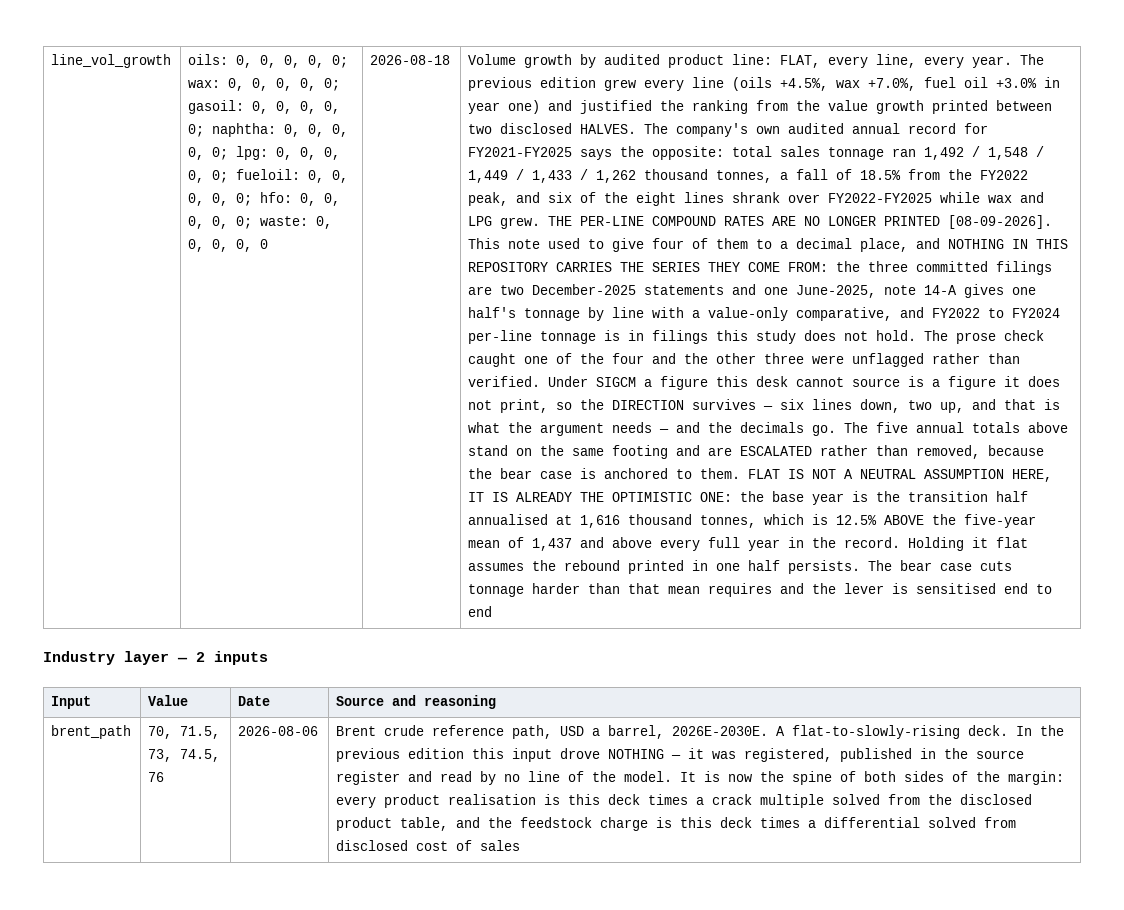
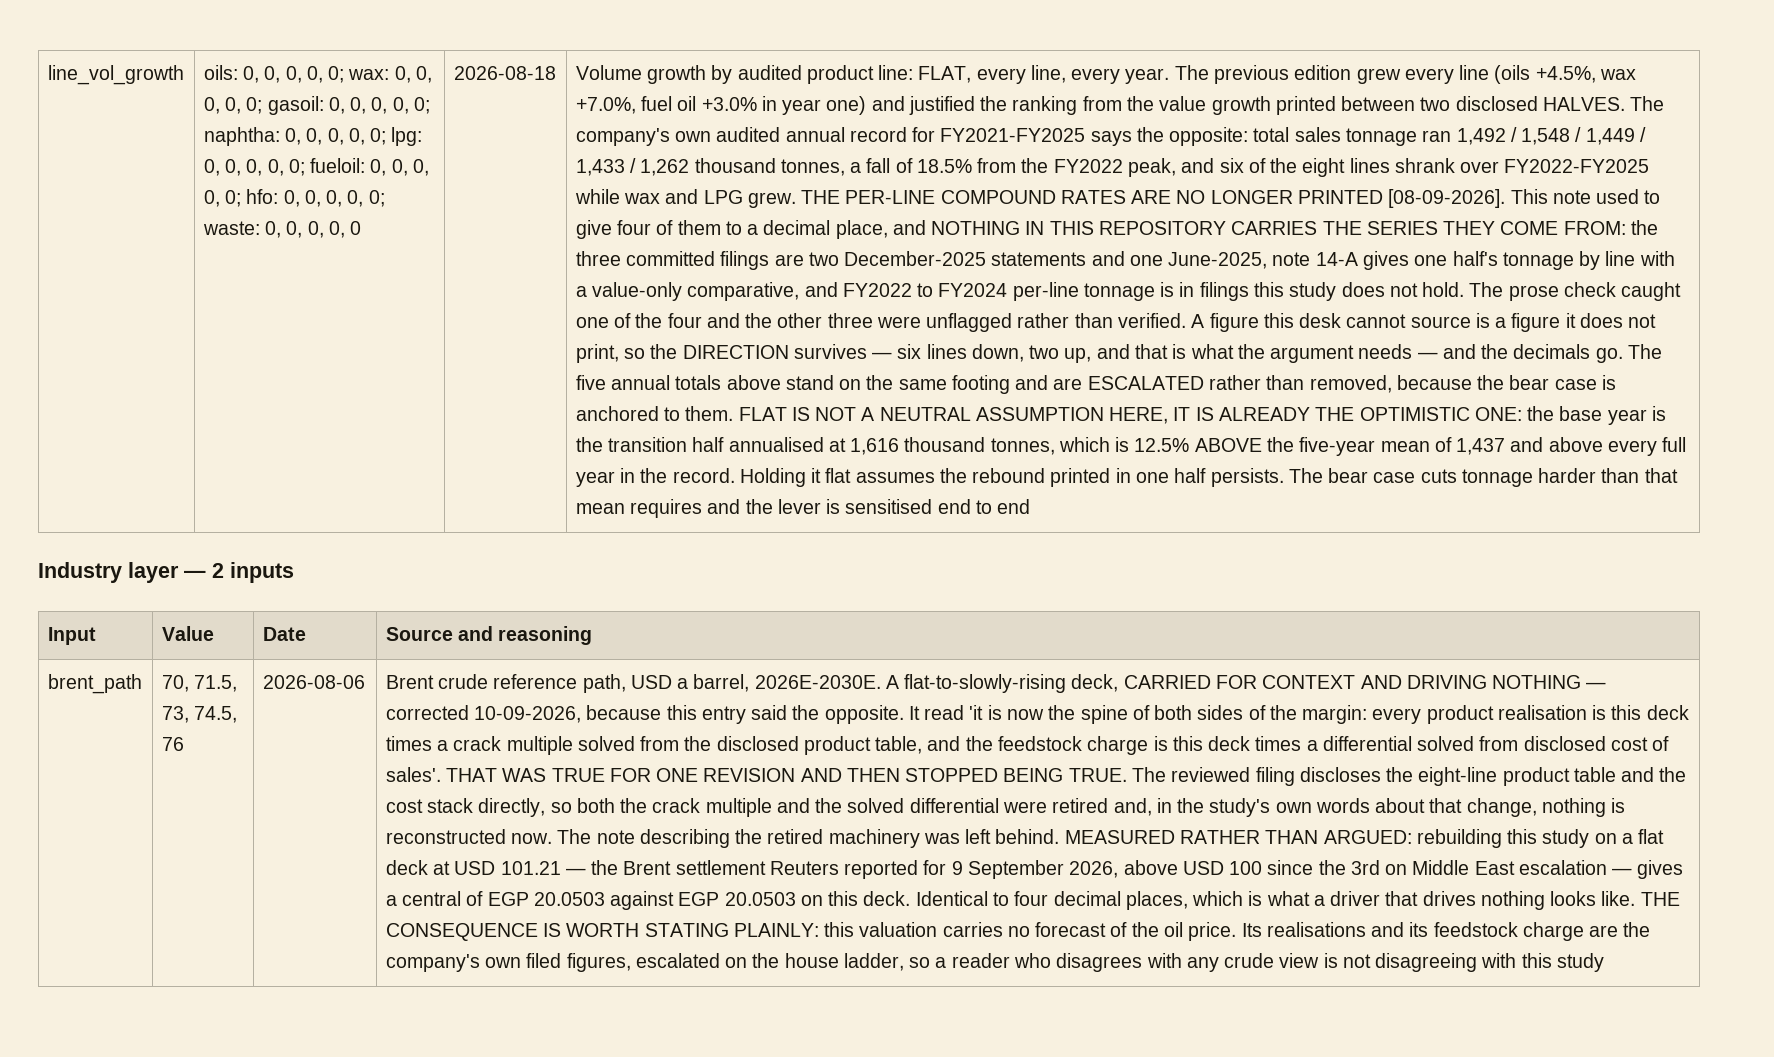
- Under SIGCM a figure this desk cannot source is a figure it does not print, so the DIRECTION survives — six lines down, two up, and that is what the argument needs — and the decimals go.
+ A figure this desk cannot source is a figure it does not print, so the DIRECTION survives — six lines down, two up, and that is what the argument needs — and the decimals go.
- A flat-to-slowly-rising deck. In the previous edition this input drove NOTHING — it was registered, published in the source register and read by no line of the model. It is now the spine of both sides of the margin: every product realisation is this deck times a crack multiple solved from the disclosed product table, and the feedstock charge is this deck times a differential solved from disclosed cost of sales
+ A flat-to-slowly-rising deck, CARRIED FOR CONTEXT AND DRIVING NOTHING — corrected 10-09-2026, because this entry said the opposite. It read 'it is now the spine of both sides of the margin: every product realisation is this deck times a crack multiple solved from the disclosed product table, and the feedstock charge is this deck times a differential solved from disclosed cost of sales'. THAT WAS TRUE FOR ONE REVISION AND THEN STOPPED BEING TRUE. The reviewed filing discloses the eight-line product table and the cost stack directly, so both the crack multiple and the solved differential were retired and, in the study's own words about that change, nothing is reconstructed now. The note describing the retired machinery was left behind. MEASURED RATHER THAN ARGUED: rebuilding this study on a flat deck at USD 101.21 — the Brent settlement Reuters reported for 9 September 2026, above USD 100 since the 3rd on Middle East escalation — gives a central of EGP 20.0503 against EGP 20.0503 on this deck. Identical to four decimal places, which is what a driver that drives nothing looks like. THE CONSEQUENCE IS WORTH STATING PLAINLY: this valuation carries no forecast of the oil price. Its realisations and its feedstock charge are the company's own filed figures, escalated on the house ladder, so a reader who disagrees with any crude view is not disagreeing with this study

